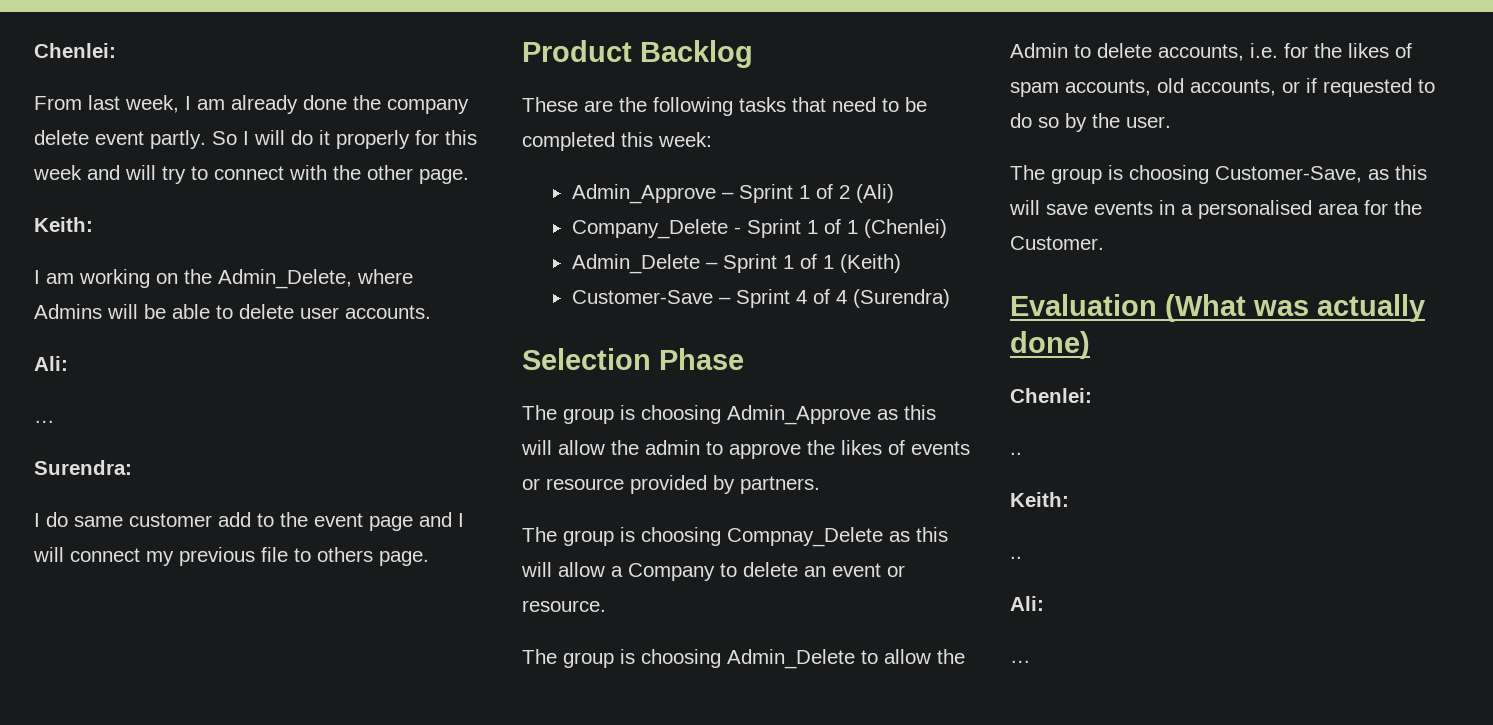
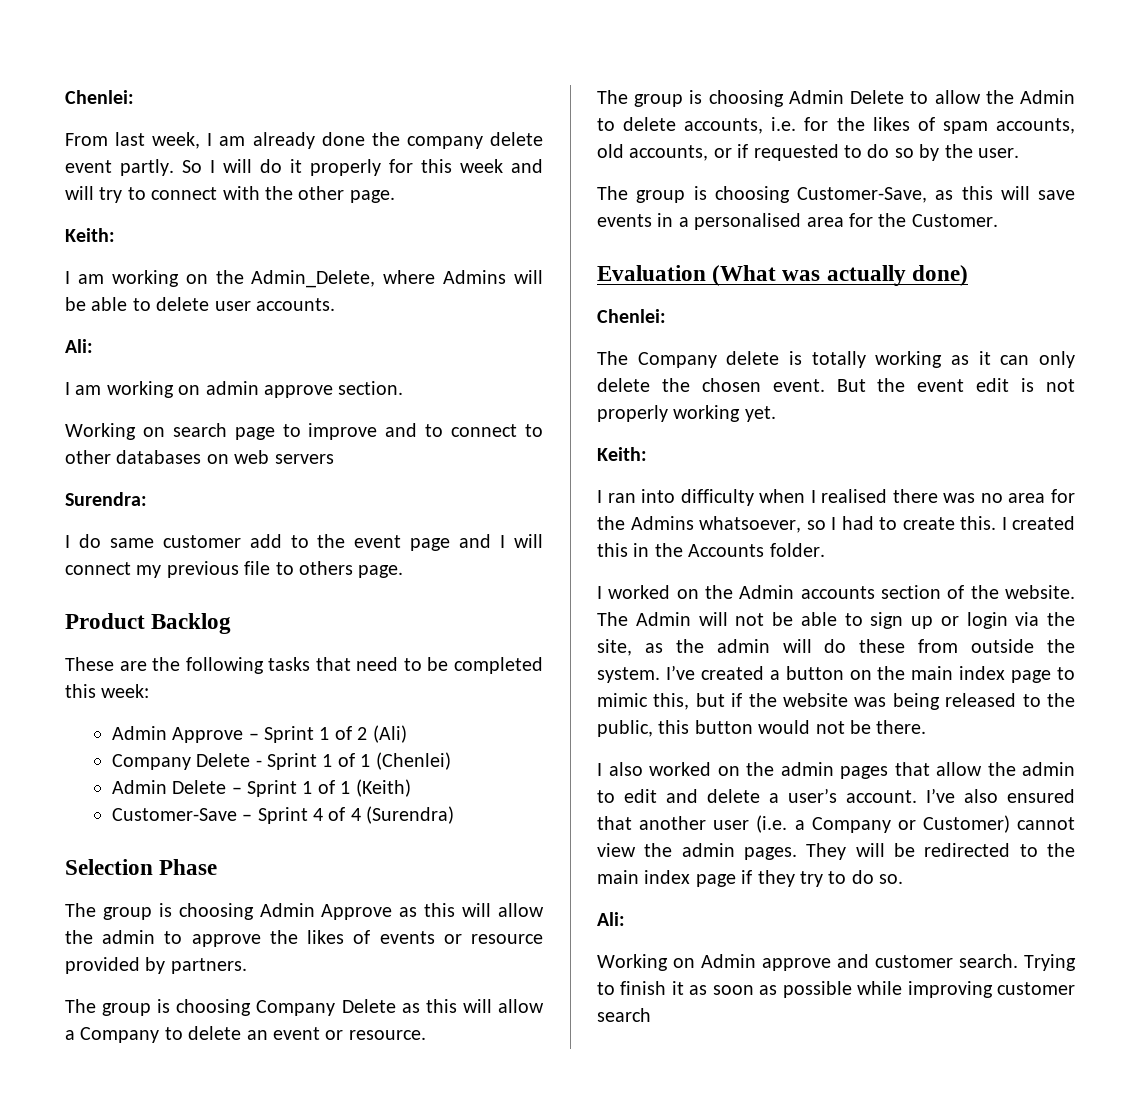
  I am working on the Admin_Delete, where Admins will be able to delete user accounts.
  Ali:
- …
+ I am working on admin approve section.
+ Working on search page to improve and to connect to other databases on web servers
- Admin_Approve – Sprint 1 of 2 (Ali)
+ Admin Approve – Sprint 1 of 2 (Ali)
- Company_Delete - Sprint 1 of 1 (Chenlei)
+ Company Delete - Sprint 1 of 1 (Chenlei)
- Admin_Delete – Sprint 1 of 1 (Keith)
+ Admin Delete – Sprint 1 of 1 (Keith)
- The group is choosing Admin_Approve as this will allow the admin to approve the likes of events or resource provided by partners.
+ The group is choosing Admin Approve as this will allow the admin to approve the likes of events or resource provided by partners.
- The group is choosing Compnay_Delete as this will allow a Company to delete an event or resource.
+ The group is choosing Company Delete as this will allow a Company to delete an event or resource.
- The group is choosing Admin_Delete to allow the Admin to delete accounts, i.e. for the likes of spam accounts, old accounts, or if requested to do so by the user.
+ The group is choosing Admin Delete to allow the Admin to delete accounts, i.e. for the likes of spam accounts, old accounts, or if requested to do so by the user.
  Evaluation (What was actually done)
  Chenlei:
- ..
+ The Company delete is totally working as it can only delete the chosen event. But the event edit is not properly working yet.
  Keith:
- ..
+ I ran into difficulty when I realised there was no area for the Admins whatsoever, so I had to create this. I created this in the Accounts folder.
+ I worked on the Admin accounts section of the website. The Admin will not be able to sign up or login via the site, as the admin will do these from outside the system. I’ve created a button on the main index page to mimic this, but if the website was being released to the public, this button would not be there.
+ I also worked on the admin pages that allow the admin to edit and delete a user’s account. I’ve also ensured that another user (i.e. a Company or Customer) cannot view the admin pages. They will be redirected to the main index page if they try to do so.
  Ali:
- …
+ Working on Admin approve and customer search. Trying to finish it as soon as possible while improving customer search

